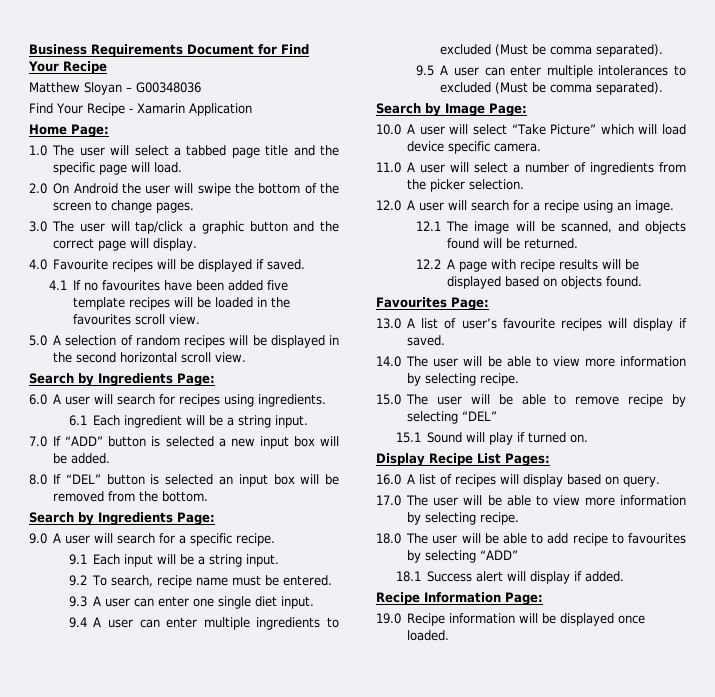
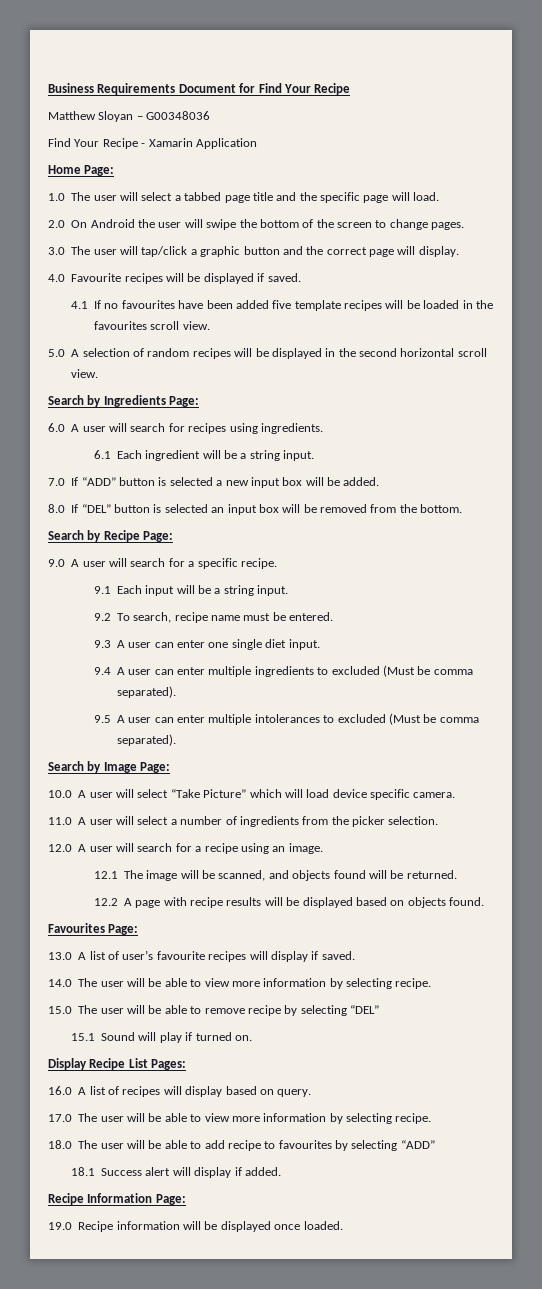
  8.0 If “DEL” button is selected an input box will be removed from the bottom.
- Search by Ingredients Page:
+ Search by Recipe Page:

